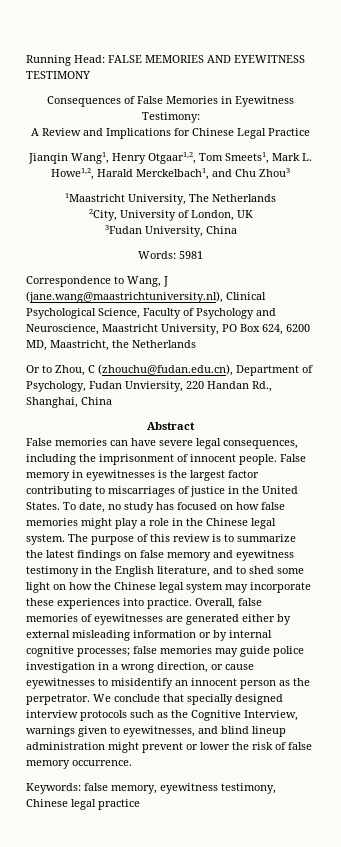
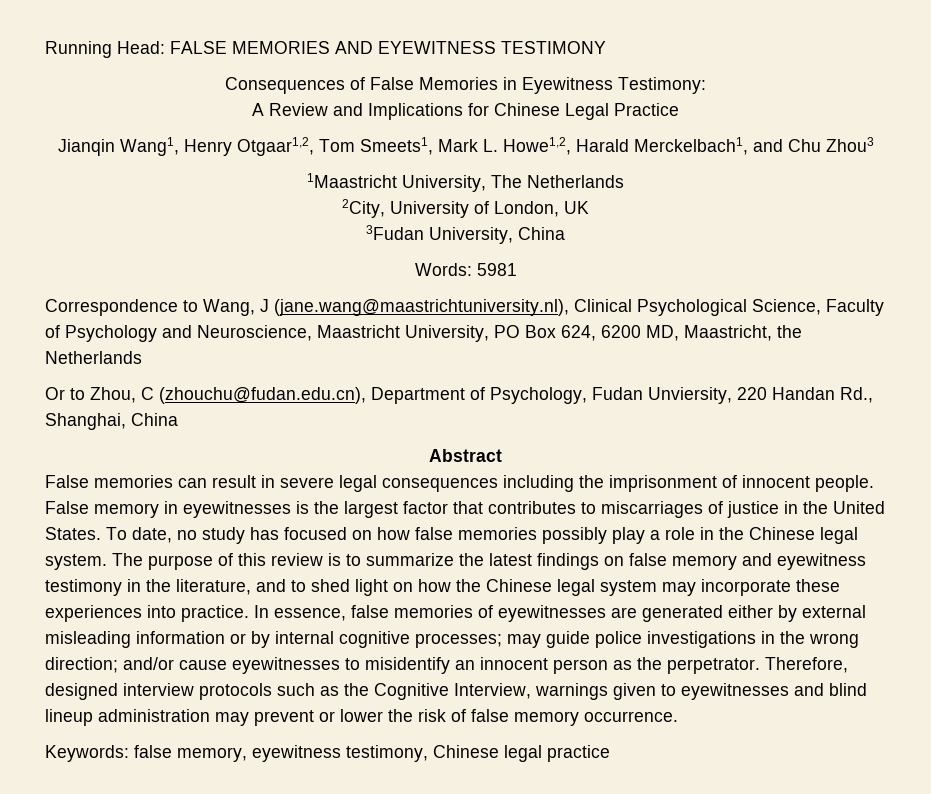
- False memories can have severe legal consequences, including the imprisonment of innocent people.
+ False memories can result in severe legal consequences including the imprisonment of innocent people.
- False memory in eyewitnesses is the largest factor contributing to miscarriages of justice in the United States.
+ False memory in eyewitnesses is the largest factor that contributes to miscarriages of justice in the United States.
- To date, no study has focused on how false memories might play a role in the Chinese legal system.
+ To date, no study has focused on how false memories possibly play a role in the Chinese legal system.
- The purpose of this review is to summarize the latest findings on false memory and eyewitness testimony in the English literature, and to shed some light on how the Chinese legal system may incorporate these experiences into practice.
+ The purpose of this review is to summarize the latest findings on false memory and eyewitness testimony in the literature, and to shed light on how the Chinese legal system may incorporate these experiences into practice.
- Overall, false memories of eyewitnesses are generated either by external misleading information or by internal cognitive processes; false memories may guide police investigation in a wrong direction, or cause eyewitnesses to misidentify an innocent person as the perpetrator.
+ In essence, false memories of eyewitnesses are generated either by external misleading information or by internal cognitive processes; may guide police investigations in the wrong direction; and/or cause eyewitnesses to misidentify an innocent person as the perpetrator.
- We conclude that specially designed interview protocols such as the Cognitive Interview, warnings given to eyewitnesses, and blind lineup administration might prevent or lower the risk of false memory occurrence.
+ Therefore, designed interview protocols such as the Cognitive Interview, warnings given to eyewitnesses and blind lineup administration may prevent or lower the risk of false memory occurrence.

